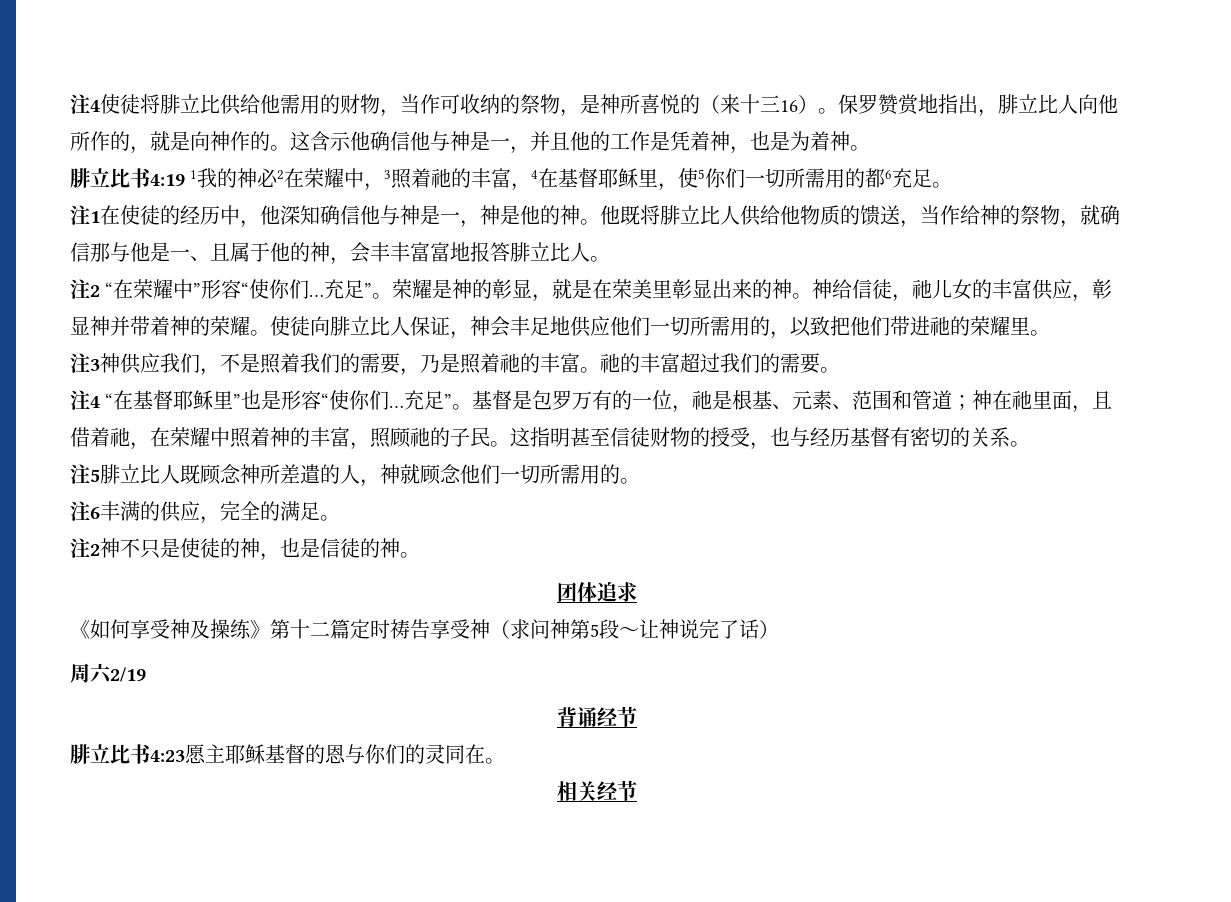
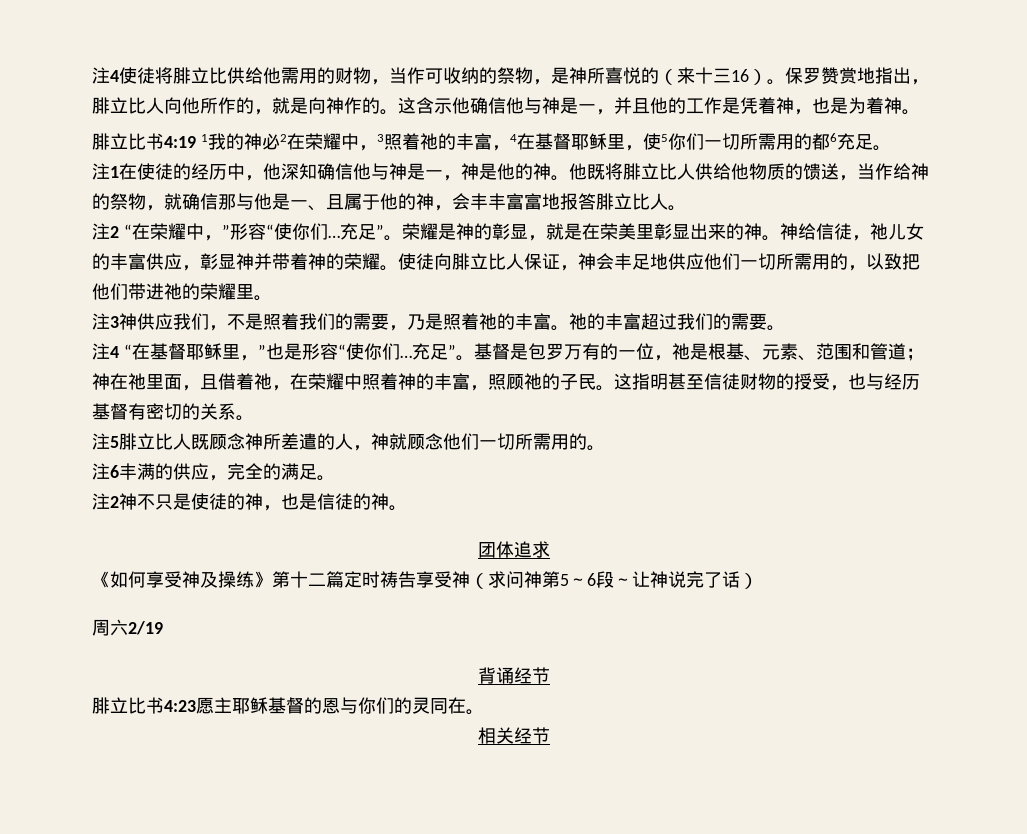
- 注2 “在荣耀中”形容“使你们…
+ 注2 “在荣耀中，”形容“使你们…
- 注4 “在基督耶稣里”也是形容“使你们…
+ 注4 “在基督耶稣里，”也是形容“使你们…
- 《如何享受神及操练》第十二篇定时祷告享受神（求问神第5段～让神说完了话）
+ 《如何享受神及操练》第十二篇定时祷告享受神（求问神第5～6段～让神说完了话）

